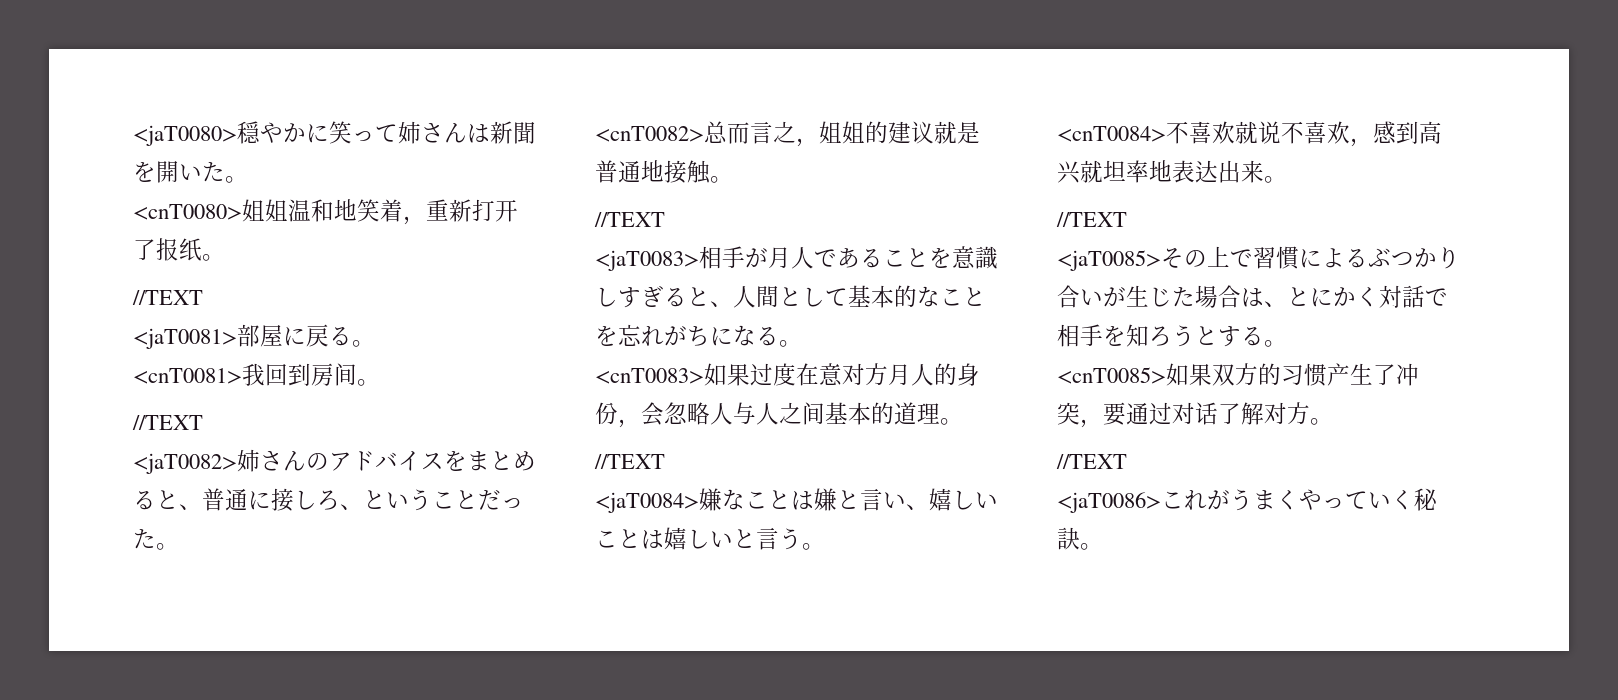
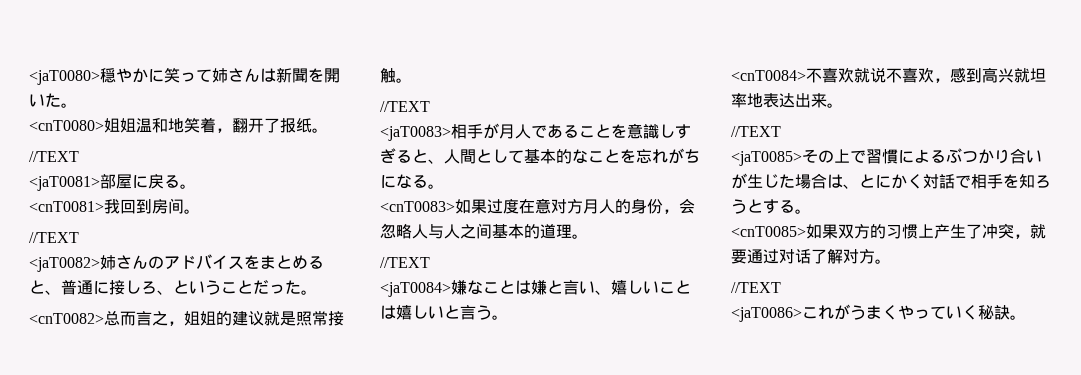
- <cnT0080>姐姐温和地笑着，重新打开了报纸。
+ <cnT0080>姐姐温和地笑着，翻开了报纸。
- <cnT0082>总而言之，姐姐的建议就是普通地接触。
+ <cnT0082>总而言之，姐姐的建议就是照常接触。
- <cnT0085>如果双方的习惯产生了冲突，要通过对话了解对方。
+ <cnT0085>如果双方的习惯上产生了冲突，就要通过对话了解对方。

